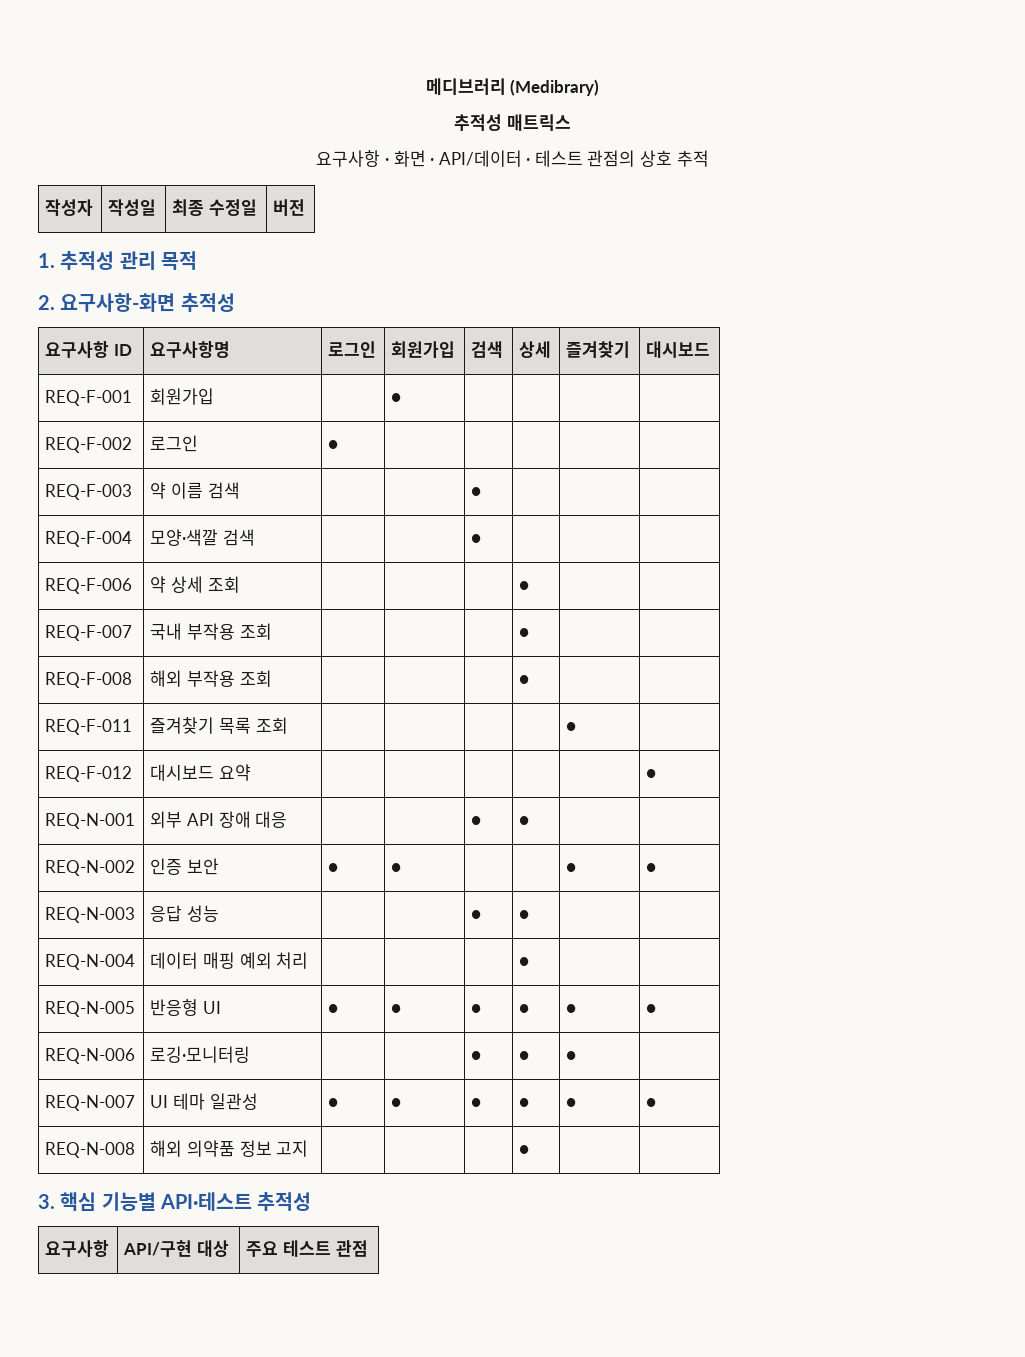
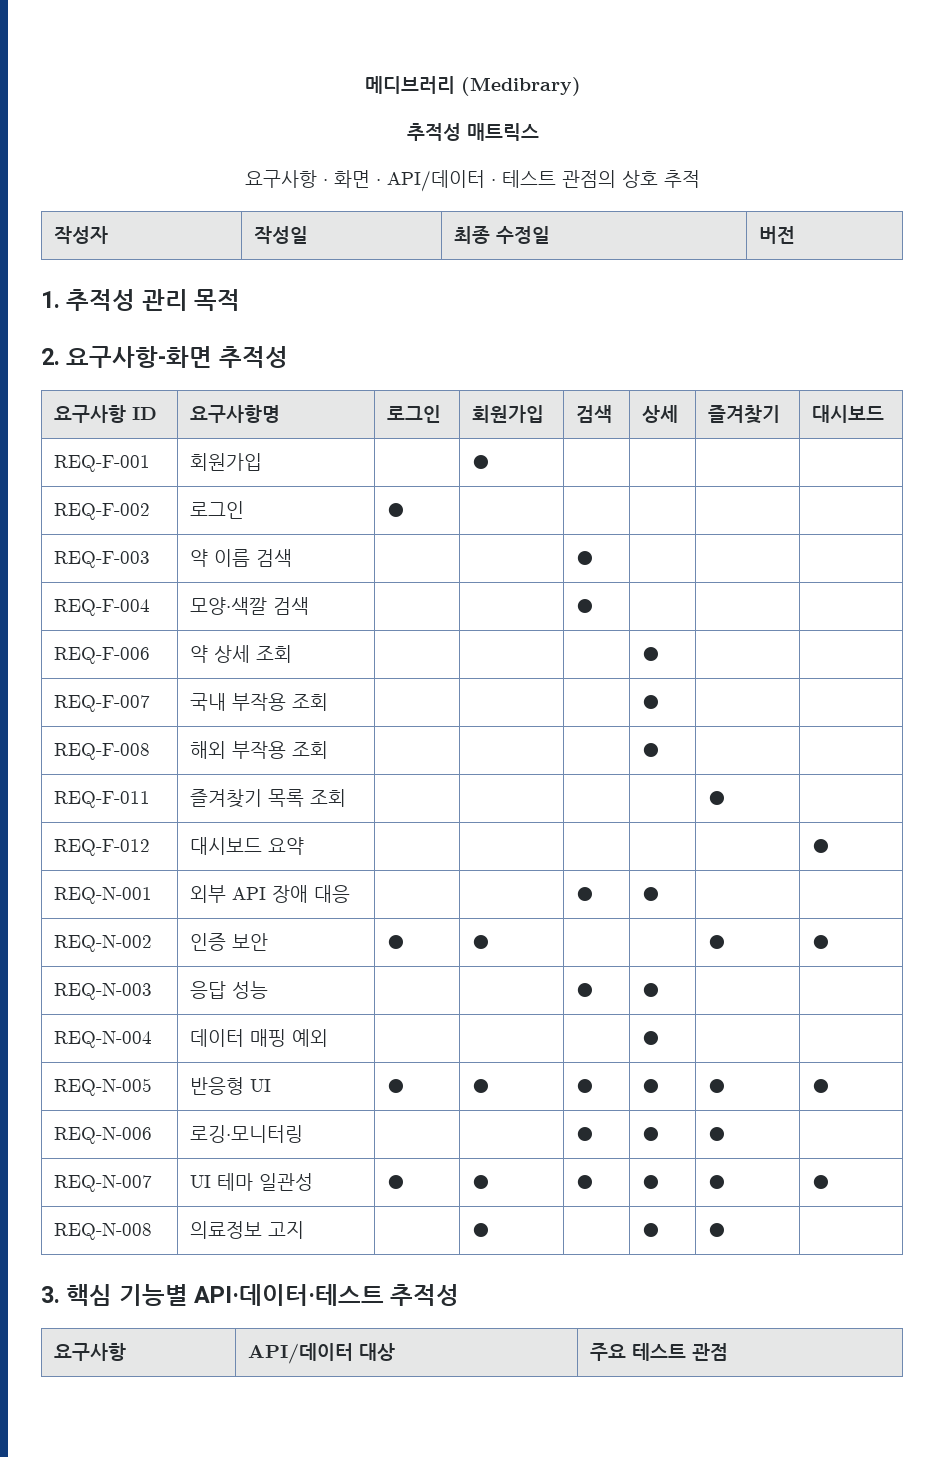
- REQ-N-004 | 데이터 매핑 예외 처리 | | | | ● | |
+ REQ-N-004 | 데이터 매핑 예외 | | | | ● | |
- REQ-N-008 | 해외 의약품 정보 고지 | | | | ● | |
+ REQ-N-008 | 의료정보 고지 | | ● | | ● | ● |
- 3. 핵심 기능별 API·테스트 추적성
+ 3. 핵심 기능별 API·데이터·테스트 추적성
- 요구사항 | API/구현 대상 | 주요 테스트 관점
+ 요구사항 | API/데이터 대상 | 주요 테스트 관점

